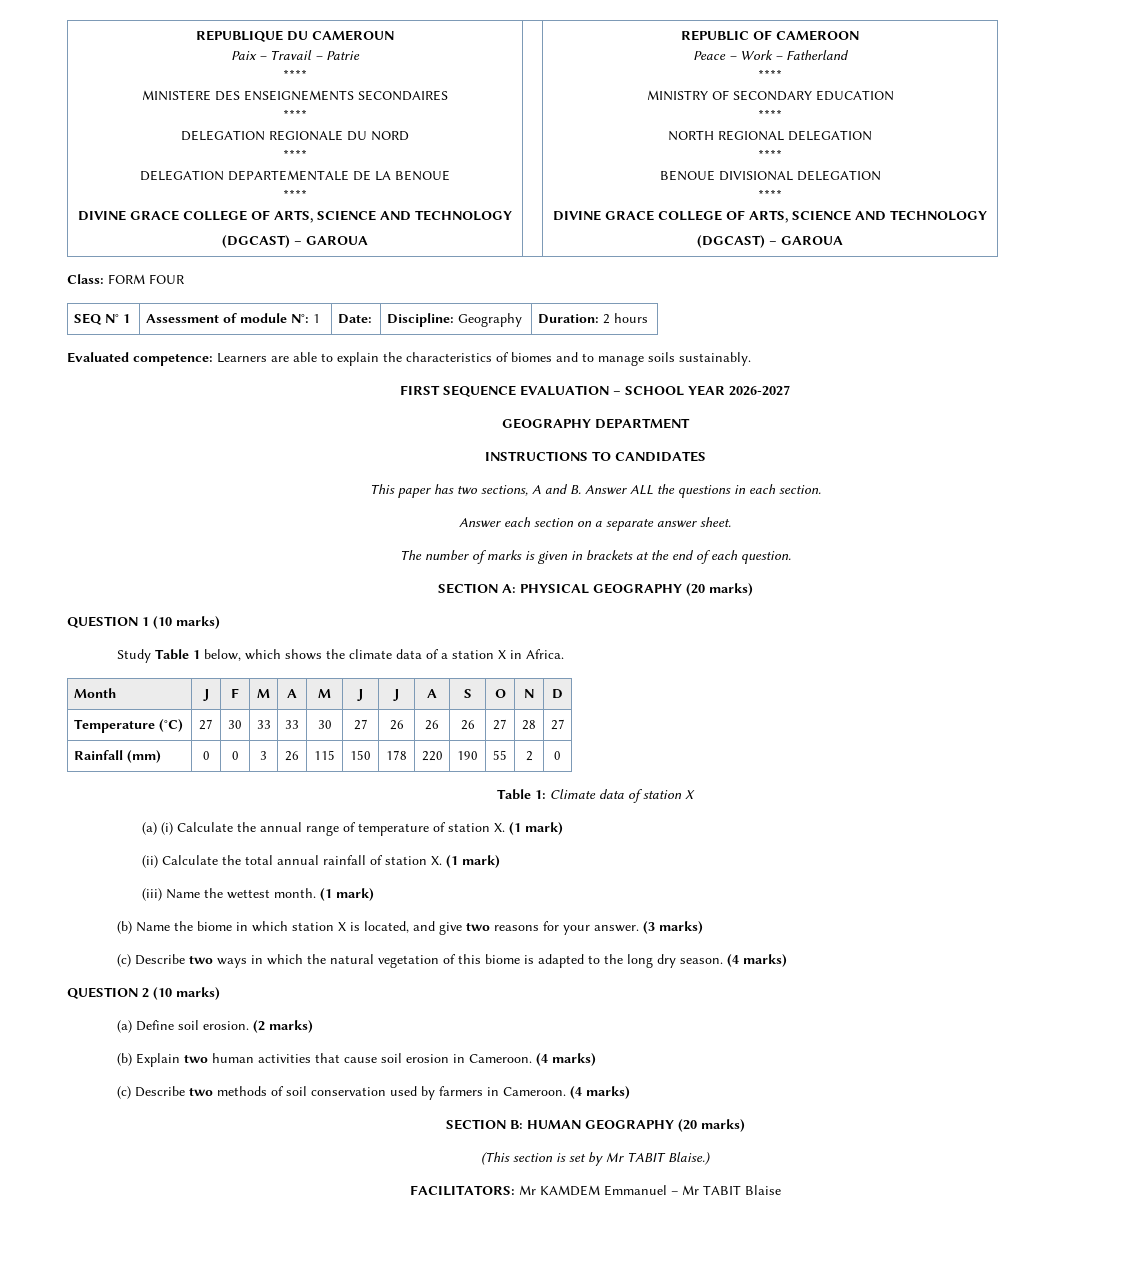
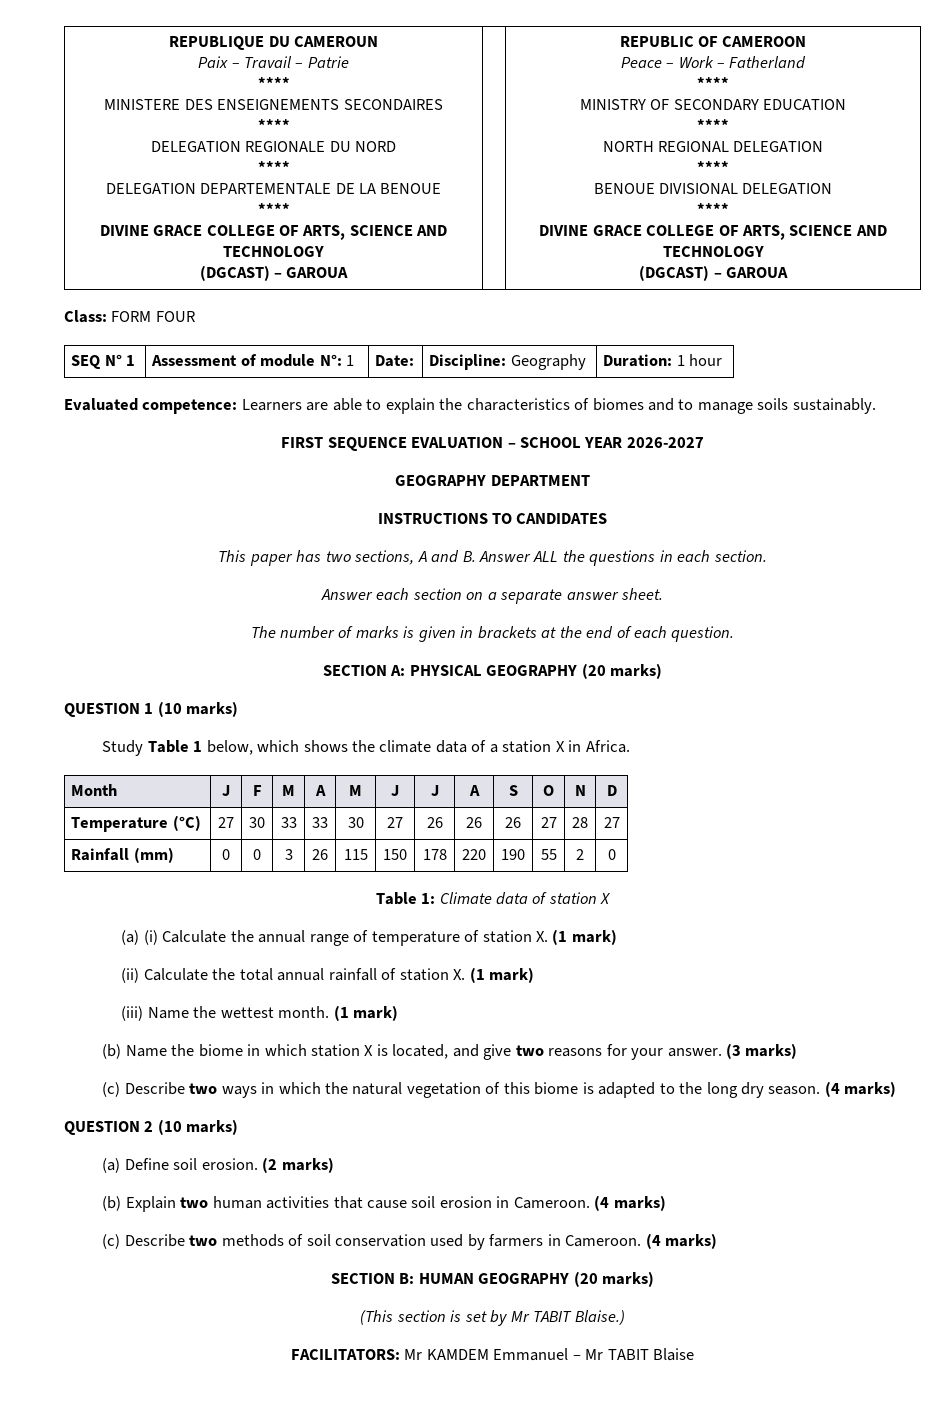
- SEQ N° 1 | Assessment of module N°: 1 | Date: | Discipline: Geography | Duration: 2 hours
+ SEQ N° 1 | Assessment of module N°: 1 | Date: | Discipline: Geography | Duration: 1 hour

